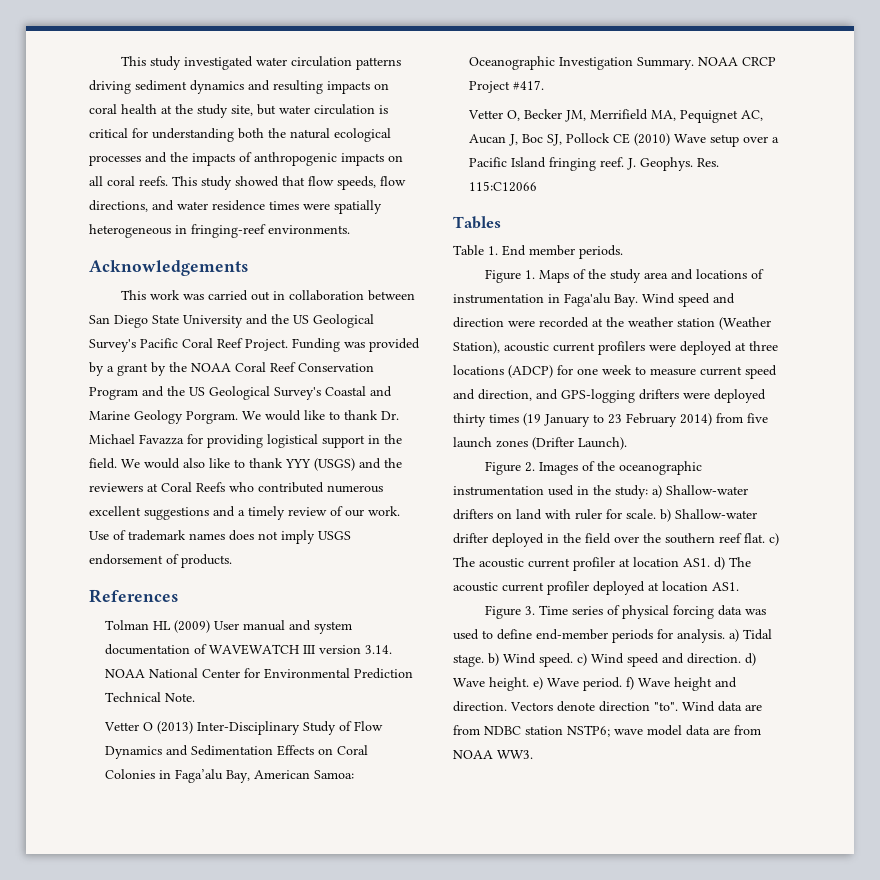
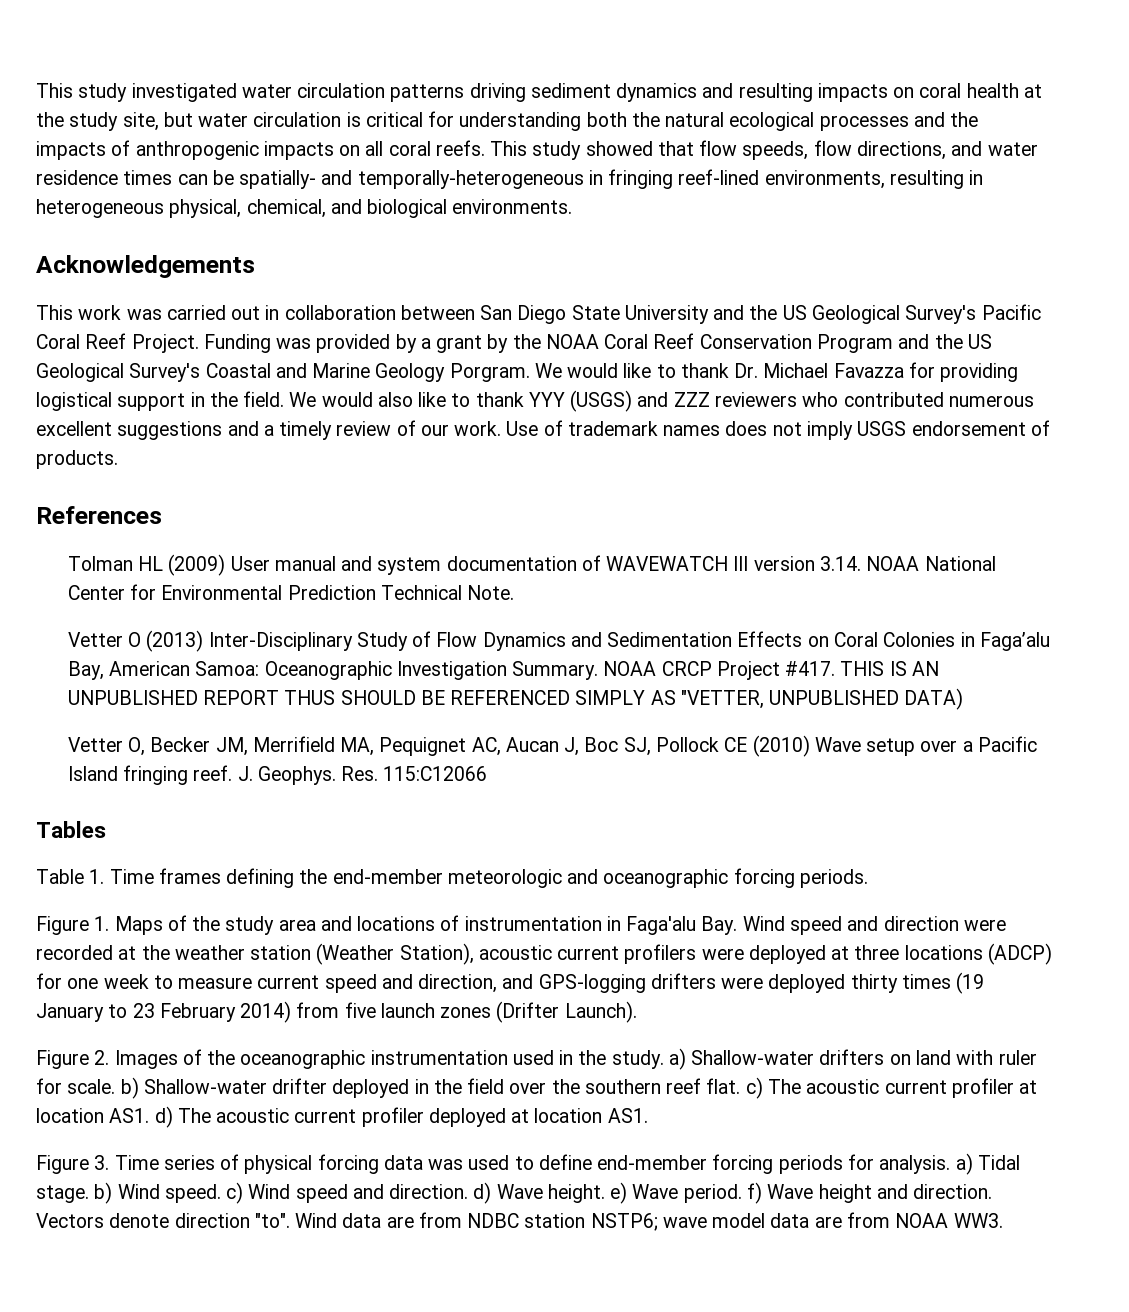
- This study showed that flow speeds, flow directions, and water residence times were spatially heterogeneous in fringing-reef environments.
+ This study showed that flow speeds, flow directions, and water residence times can be spatially- and temporally-heterogeneous in fringing reef-lined environments, resulting in heterogeneous physical, chemical, and biological environments.
- We would also like to thank YYY (USGS) and the reviewers at Coral Reefs who contributed numerous excellent suggestions and a timely review of our work.
+ We would also like to thank YYY (USGS) and ZZZ reviewers who contributed numerous excellent suggestions and a timely review of our work.
+ THIS IS AN UNPUBLISHED REPORT THUS SHOULD BE REFERENCED SIMPLY AS "VETTER, UNPUBLISHED DATA)
- Table 1. End member periods.
+ Table 1. Time frames defining the end-member meteorologic and oceanographic forcing periods.
- Figure 2. Images of the oceanographic instrumentation used in the study: a) Shallow-water drifters on land with ruler for scale. b) Shallow-water drifter deployed in the field over the southern reef flat. c) The acoustic current profiler at location AS1. d) The acoustic current profiler deployed at location AS1.
+ Figure 2. Images of the oceanographic instrumentation used in the study. a) Shallow-water drifters on land with ruler for scale. b) Shallow-water drifter deployed in the field over the southern reef flat. c) The acoustic current profiler at location AS1. d) The acoustic current profiler deployed at location AS1.
- Figure 3. Time series of physical forcing data was used to define end-member periods for analysis. a) Tidal stage. b) Wind speed. c) Wind speed and direction. d) Wave height. e) Wave period. f) Wave height and direction.
+ Figure 3. Time series of physical forcing data was used to define end-member forcing periods for analysis. a) Tidal stage. b) Wind speed. c) Wind speed and direction. d) Wave height. e) Wave period. f) Wave height and direction.

